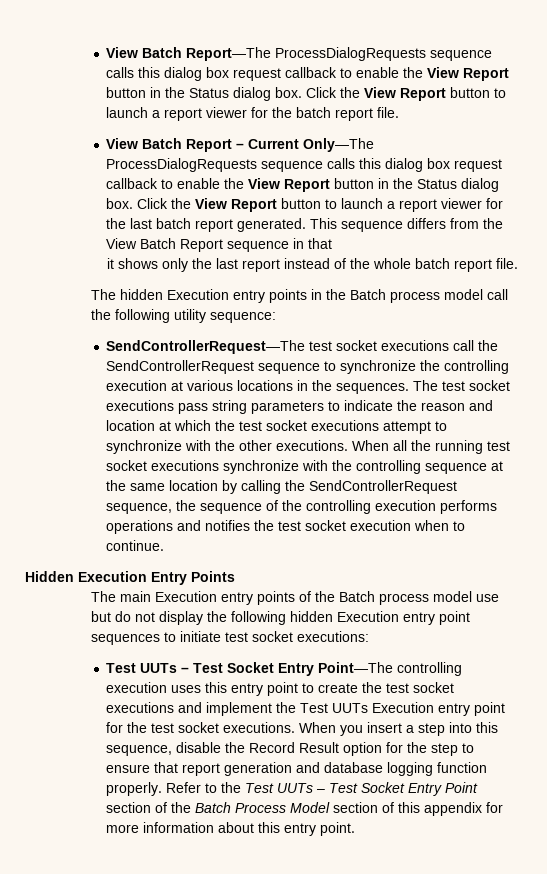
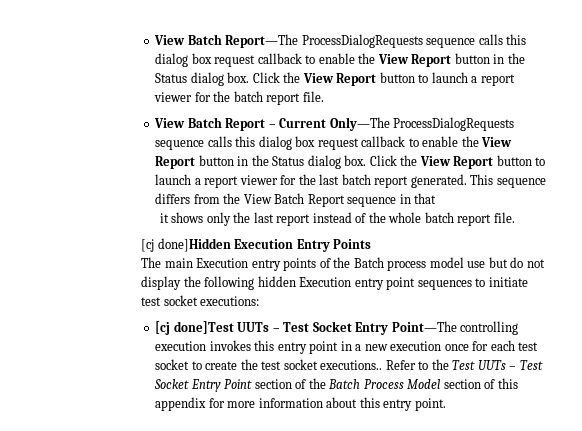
- The hidden Execution entry points in the Batch process model call the following utility sequence:
- SendControllerRequest—The test socket executions call the SendControllerRequest sequence to synchronize the controlling execution at various locations in the sequences. The test socket executions pass string parameters to indicate the reason and location at which the test socket executions attempt to synchronize with the other executions. When all the running test socket executions synchronize with the controlling sequence at the same location by calling the SendControllerRequest sequence, the sequence of the controlling execution performs operations and notifies the test socket execution when to continue.
- Hidden Execution Entry Points
+ [cj done]Hidden Execution Entry Points
- Test UUTs – Test Socket Entry Point—The controlling execution uses this entry point to create the test socket executions and implement the Test UUTs Execution entry point for the test socket executions. When you insert a step into this sequence, disable the Record Result option for the step to ensure that report generation and database logging function properly.
+ [cj done]Test UUTs – Test Socket Entry Point—The controlling execution invokes this entry point in a new execution once for each test socket to create the test socket executions..

